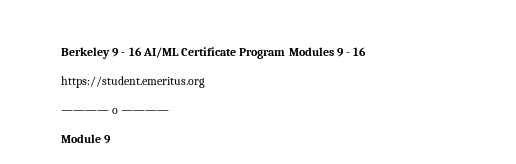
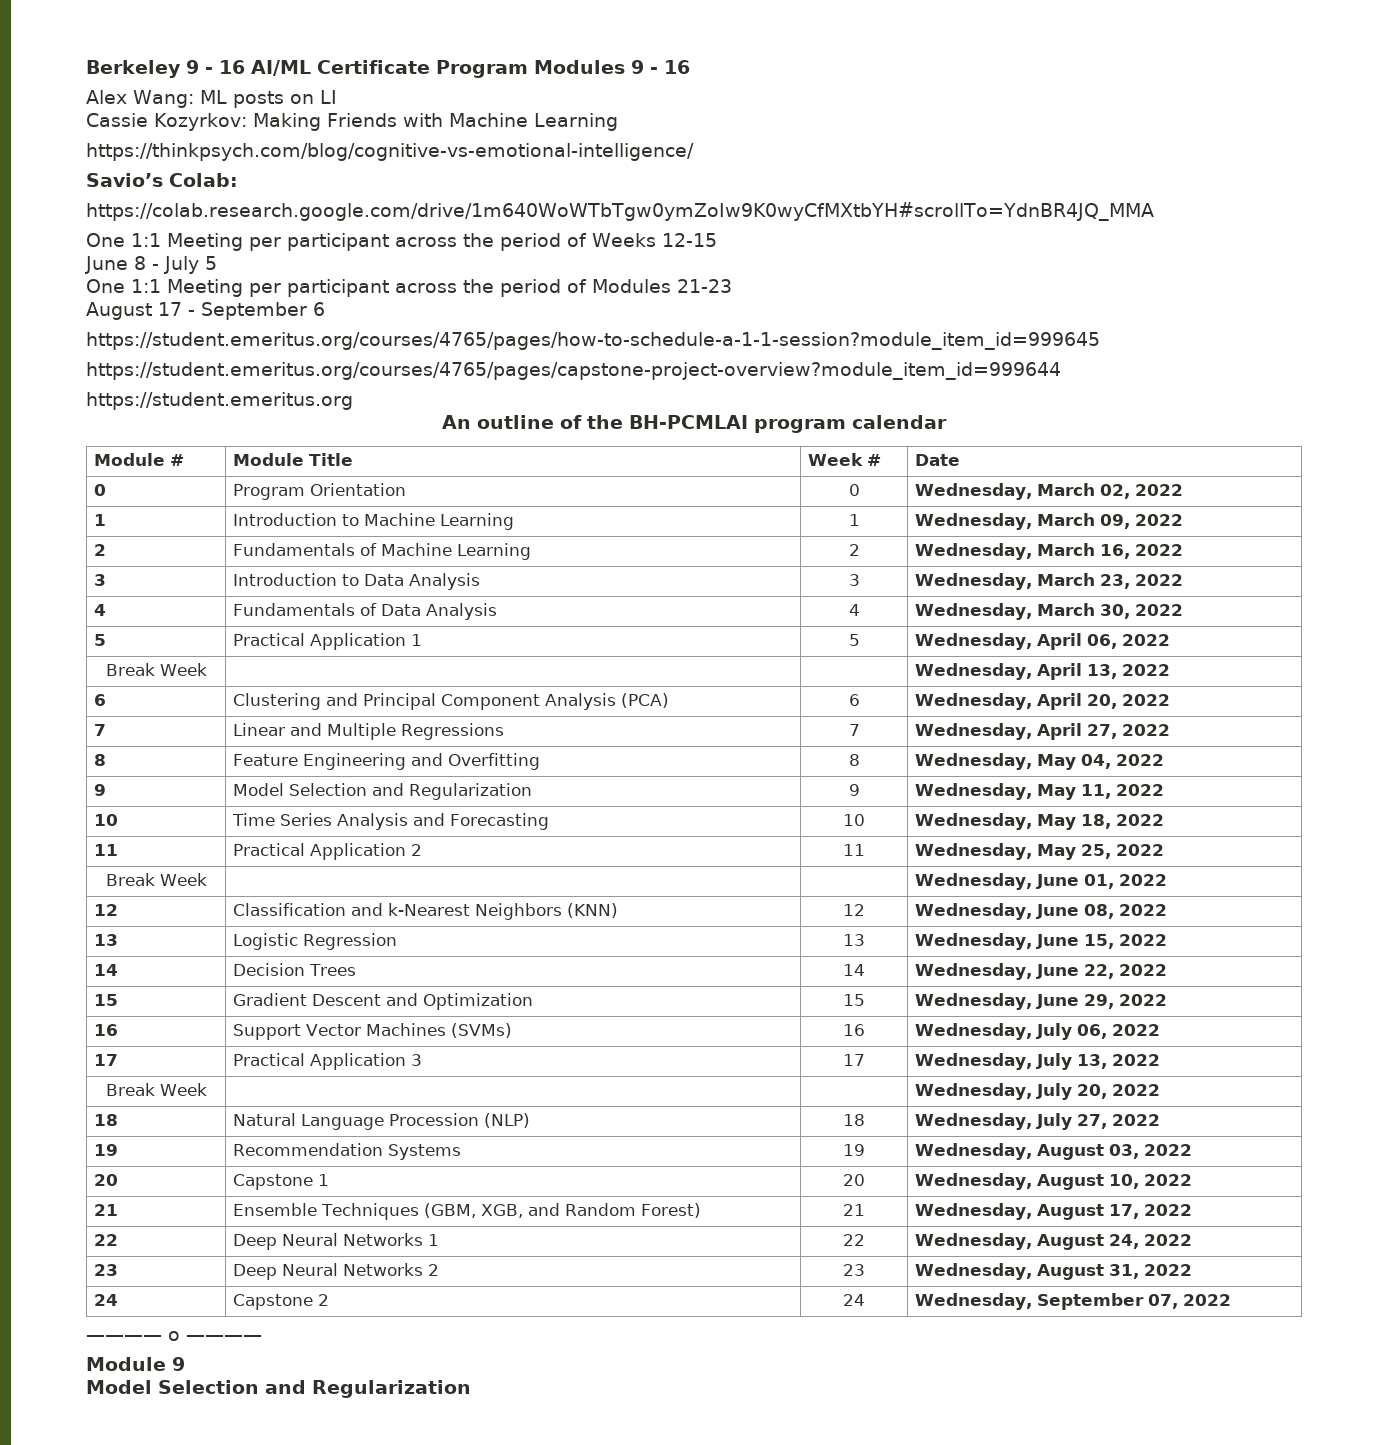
+ Alex Wang: ML posts on LI
+ Cassie Kozyrkov: Making Friends with Machine Learning
+ https://thinkpsych.com/blog/cognitive-vs-emotional-intelligence/
+ Savio’s Colab:
+ https://colab.research.google.com/drive/1m640WoWTbTgw0ymZoIw9K0wyCfMXtbYH#scrollTo=YdnBR4JQ_MMA
+ One 1:1 Meeting per participant across the period of Weeks 12-15
+ June 8 - July 5
+ One 1:1 Meeting per participant across the period of Modules 21-23
+ August 17 - September 6
+ https://student.emeritus.org/courses/4765/pages/how-to-schedule-a-1-1-session?module_item_id=999645
+ https://student.emeritus.org/courses/4765/pages/capstone-project-overview?module_item_id=999644
  https://student.emeritus.org
+ An outline of the BH-PCMLAI program calendar
+ Module # | Module Title | Week # | Date
+ 0 | Program Orientation | 0 | Wednesday, March 02, 2022
+ 1 | Introduction to Machine Learning | 1 | Wednesday, March 09, 2022
+ 2 | Fundamentals of Machine Learning | 2 | Wednesday, March 16, 2022
+ 3 | Introduction to Data Analysis | 3 | Wednesday, March 23, 2022
+ 4 | Fundamentals of Data Analysis | 4 | Wednesday, March 30, 2022
+ 5 | Practical Application 1 | 5 | Wednesday, April 06, 2022
+ Break Week | | | Wednesday, April 13, 2022
+ 6 | Clustering and Principal Component Analysis (PCA) | 6 | Wednesday, April 20, 2022
+ 7 | Linear and Multiple Regressions | 7 | Wednesday, April 27, 2022
+ 8 | Feature Engineering and Overfitting | 8 | Wednesday, May 04, 2022
+ 9 | Model Selection and Regularization | 9 | Wednesday, May 11, 2022
+ 10 | Time Series Analysis and Forecasting | 10 | Wednesday, May 18, 2022
+ 11 | Practical Application 2 | 11 | Wednesday, May 25, 2022
+ Break Week | | | Wednesday, June 01, 2022
+ 12 | Classification and k-Nearest Neighbors (KNN) | 12 | Wednesday, June 08, 2022
+ 13 | Logistic Regression | 13 | Wednesday, June 15, 2022
+ 14 | Decision Trees | 14 | Wednesday, June 22, 2022
+ 15 | Gradient Descent and Optimization | 15 | Wednesday, June 29, 2022
+ 16 | Support Vector Machines (SVMs) | 16 | Wednesday, July 06, 2022
+ 17 | Practical Application 3 | 17 | Wednesday, July 13, 2022
+ Break Week | | | Wednesday, July 20, 2022
+ 18 | Natural Language Procession (NLP) | 18 | Wednesday, July 27, 2022
+ 19 | Recommendation Systems | 19 | Wednesday, August 03, 2022
+ 20 | Capstone 1 | 20 | Wednesday, August 10, 2022
+ 21 | Ensemble Techniques (GBM, XGB, and Random Forest) | 21 | Wednesday, August 17, 2022
+ 22 | Deep Neural Networks 1 | 22 | Wednesday, August 24, 2022
+ 23 | Deep Neural Networks 2 | 23 | Wednesday, August 31, 2022
+ 24 | Capstone 2 | 24 | Wednesday, September 07, 2022
  Module 9
+ Model Selection and Regularization

